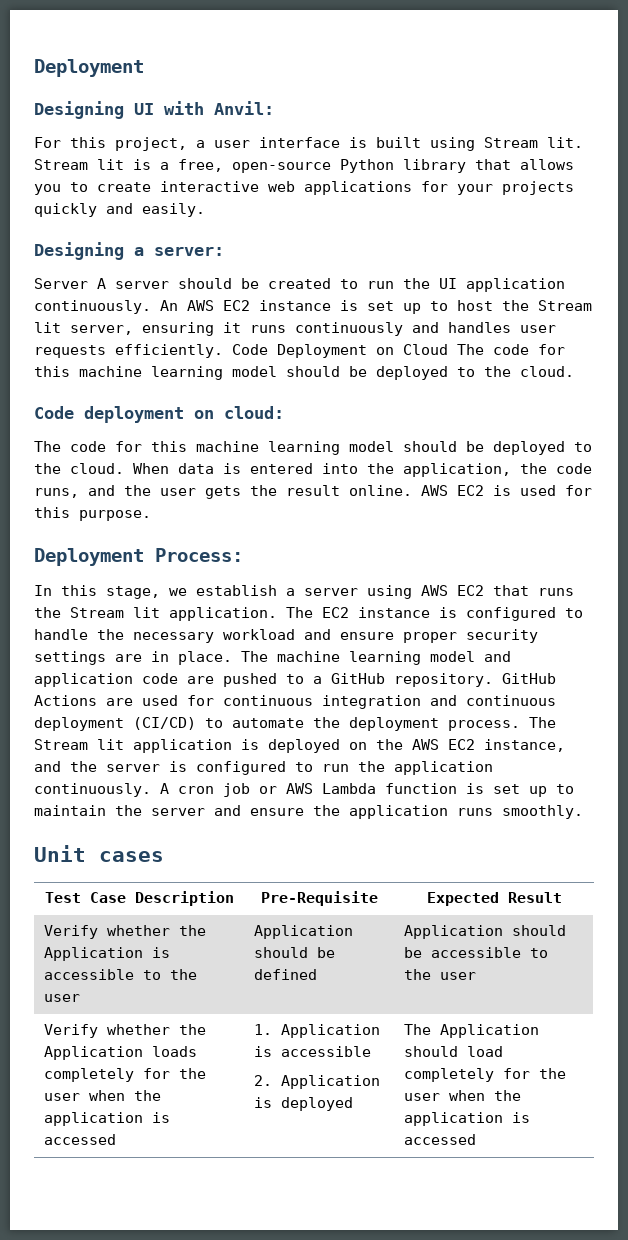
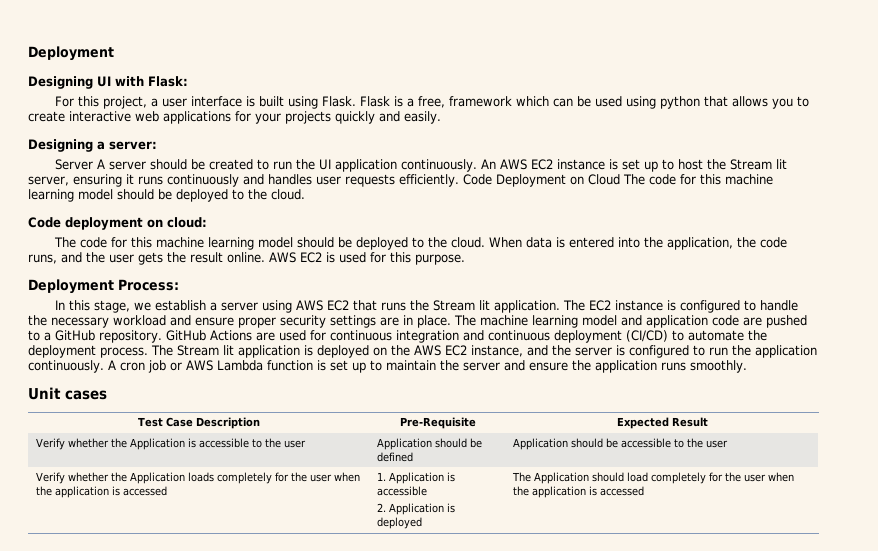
- Designing UI with Anvil:
+ Designing UI with Flask:
- For this project, a user interface is built using Stream lit. Stream lit is a free, open-source Python library that allows you to create interactive web applications for your projects quickly and easily.
+ For this project, a user interface is built using Flask. Flask is a free, framework which can be used using python that allows you to create interactive web applications for your projects quickly and easily.

